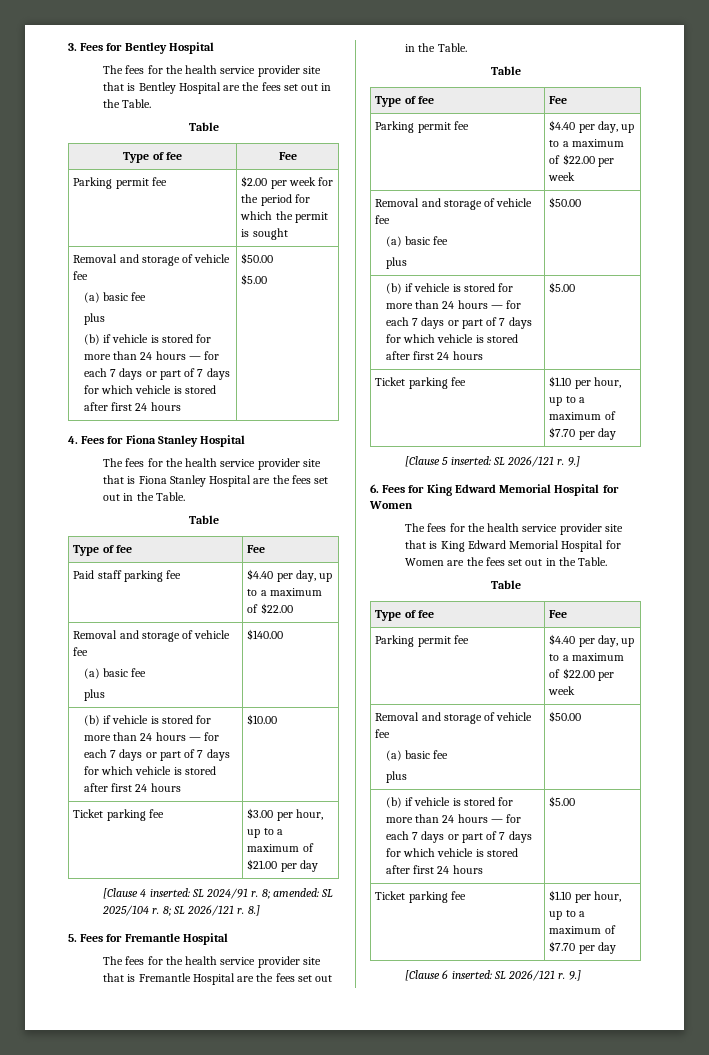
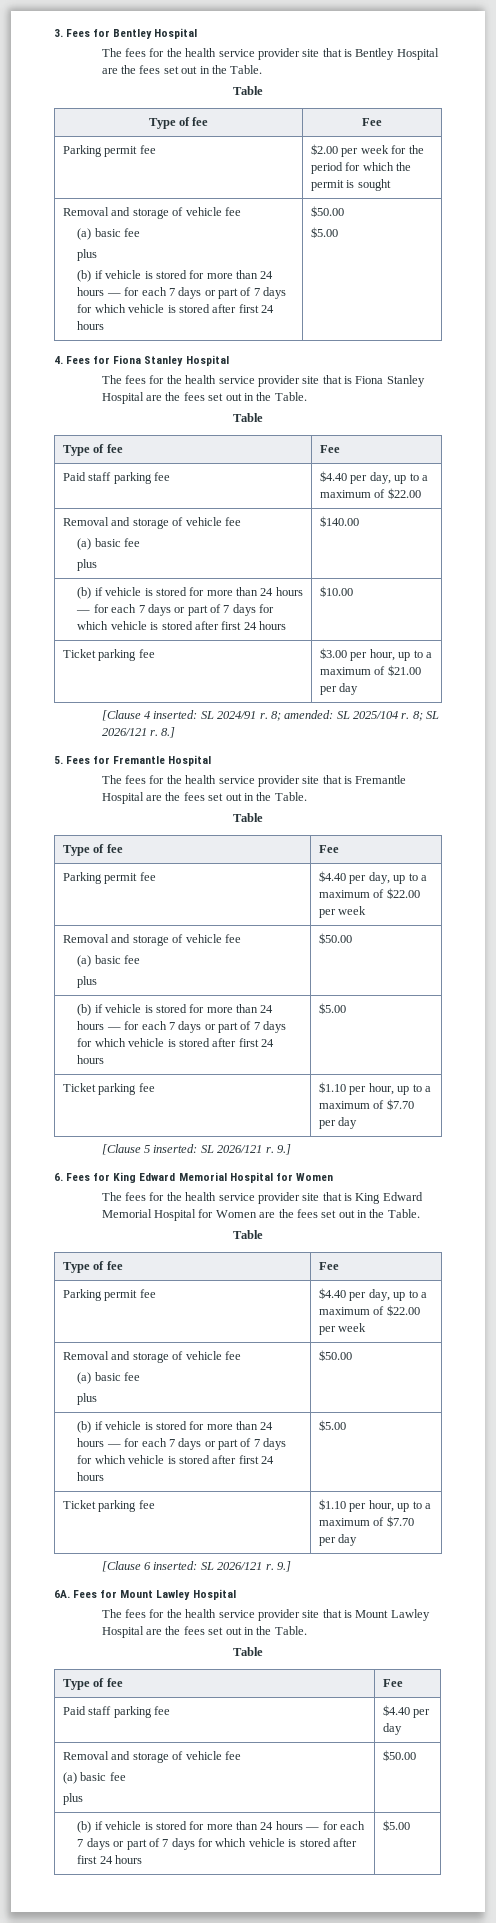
+ 6A. Fees for Mount Lawley Hospital
+ The fees for the health service provider site that is Mount Lawley Hospital are the fees set out in the Table.
+ Table
+ Type of fee | Fee
+ Paid staff parking fee | $4.40 per day
+ Removal and storage of vehicle fee
+ (a) basic fee
+ plus | $50.00
+ (b) if vehicle is stored for more than 24 hours — for each 7 days or part of 7 days for which vehicle is stored after first 24 hours | $5.00

